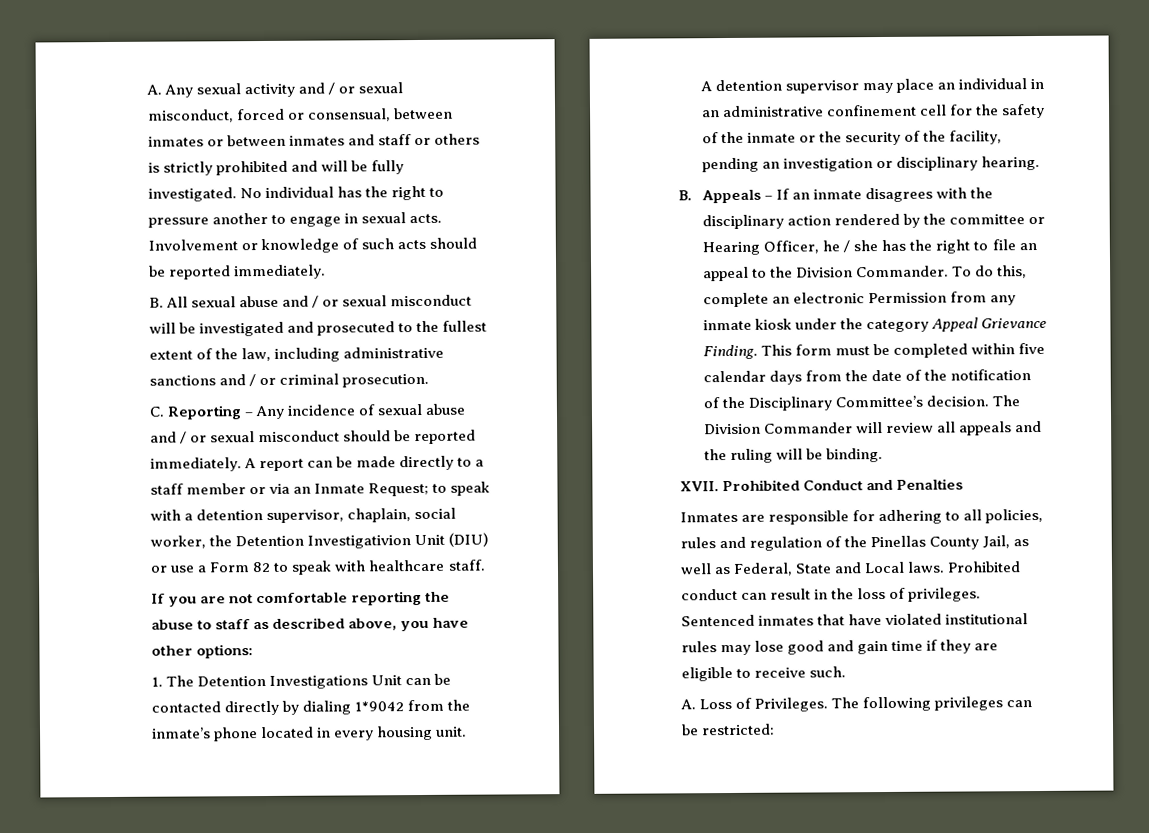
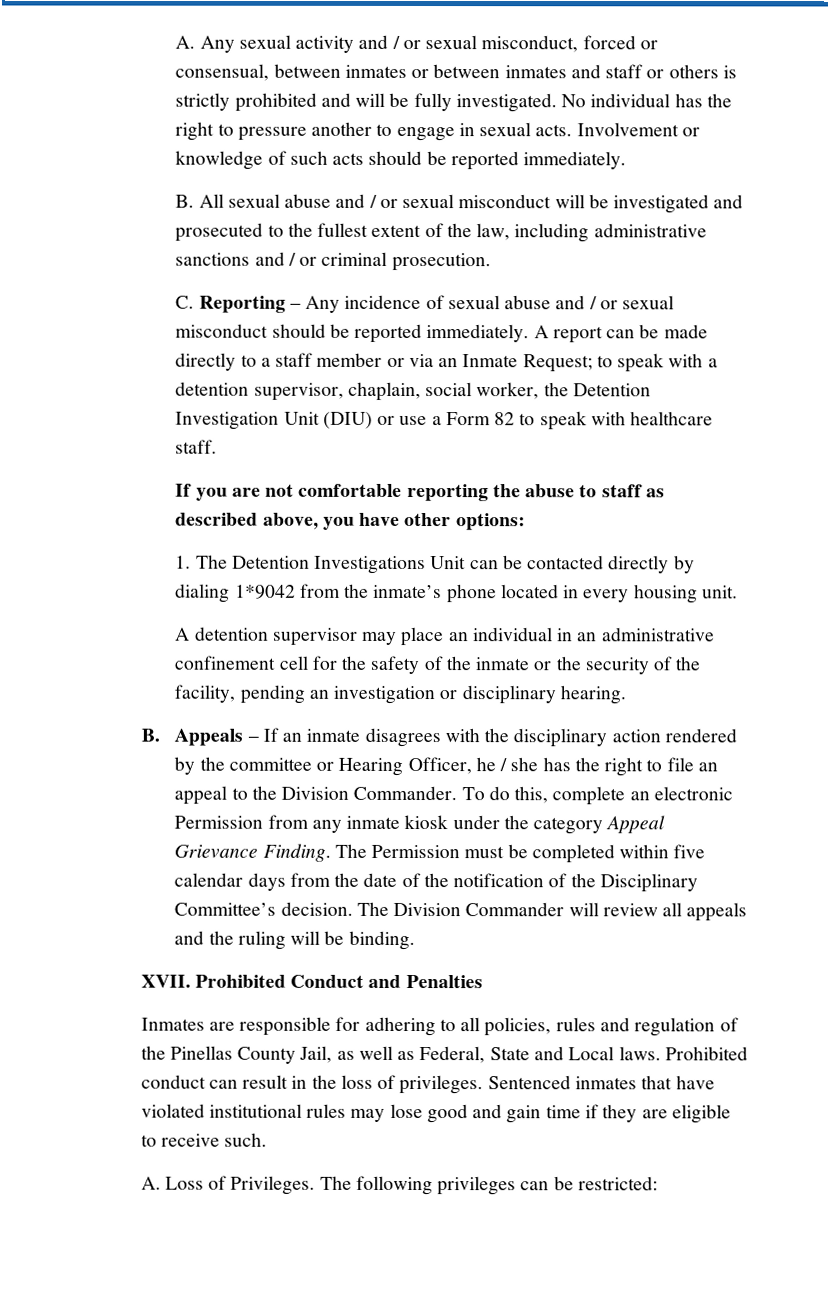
- A report can be made directly to a staff member or via an Inmate Request; to speak with a detention supervisor, chaplain, social worker, the Detention Investigativion Unit (DIU) or use a Form 82 to speak with healthcare staff.
+ A report can be made directly to a staff member or via an Inmate Request; to speak with a detention supervisor, chaplain, social worker, the Detention Investigation Unit (DIU) or use a Form 82 to speak with healthcare staff.
- This form must be completed within five calendar days from the date of the notification of the Disciplinary Committee’s decision.
+ The Permission must be completed within five calendar days from the date of the notification of the Disciplinary Committee’s decision.

